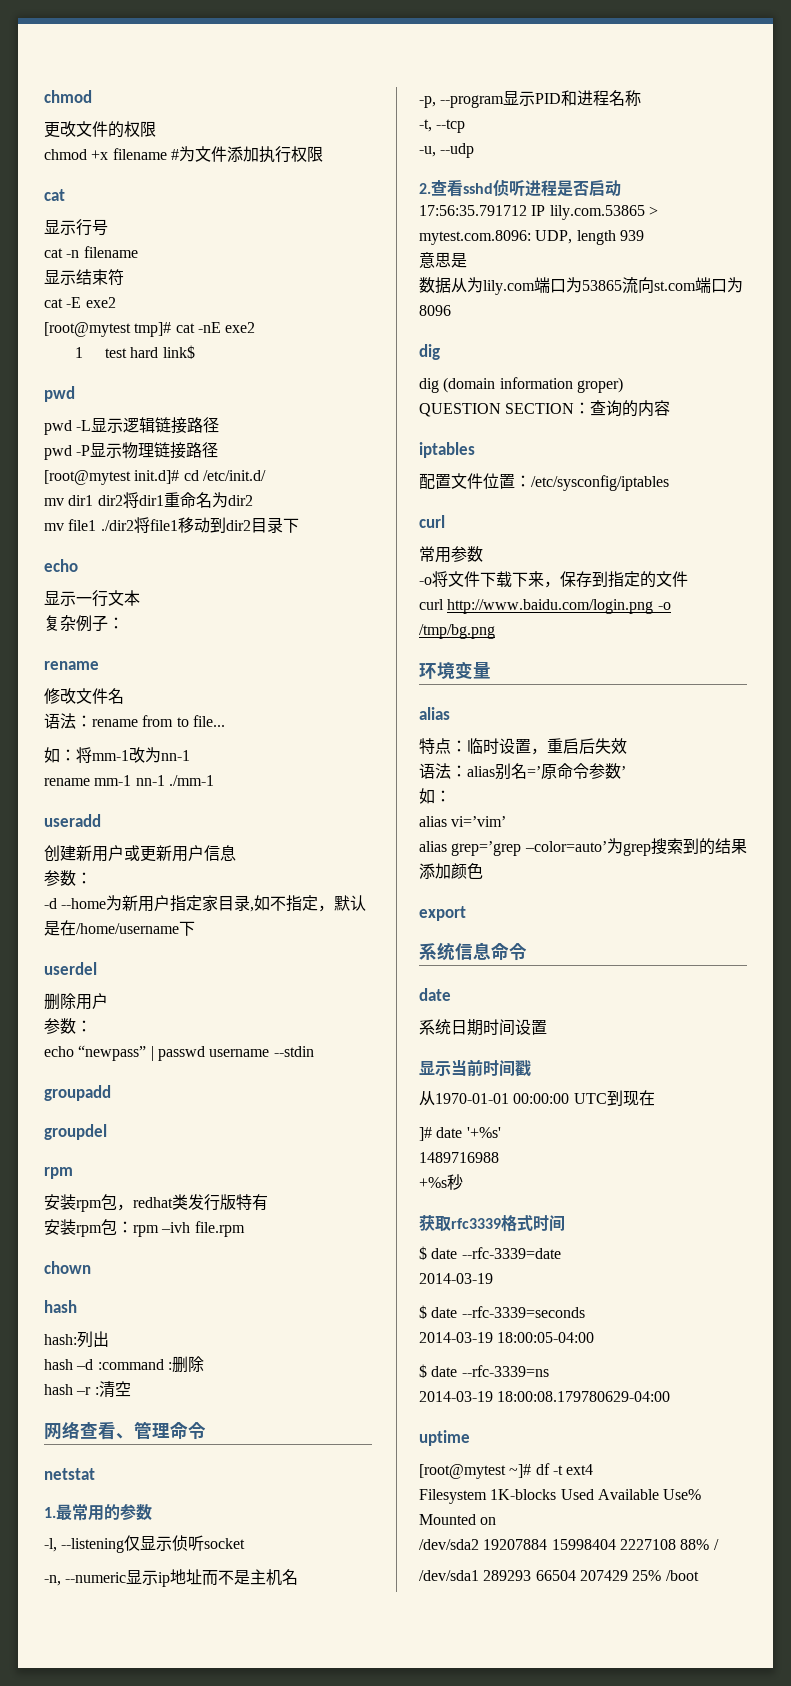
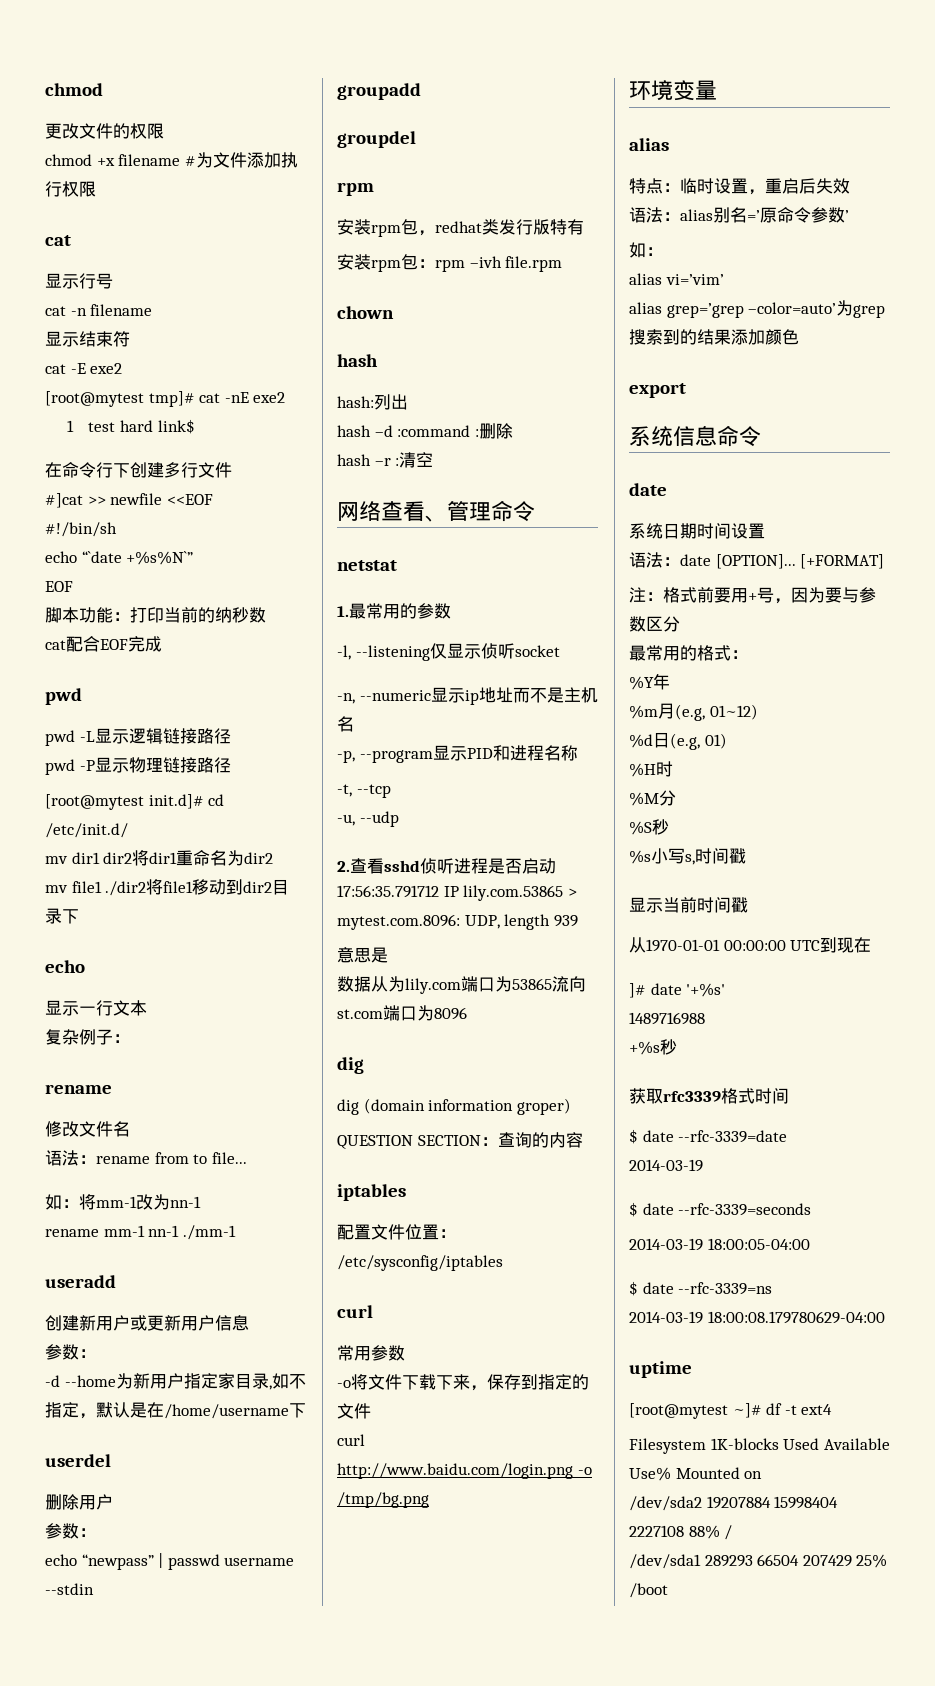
+ 在命令行下创建多行文件
+ #]cat >> newfile <<EOF
+ #!/bin/sh
+ echo “`date +%s%N`”
+ EOF
+ 脚本功能：打印当前的纳秒数
+ cat配合EOF完成
+ 语法：date [OPTION]... [+FORMAT]
+ 注：格式前要用+号，因为要与参数区分
+ 最常用的格式：
+ %Y年
+ %m月(e.g, 01~12)
+ %d日(e.g, 01)
+ %H时
+ %M分
+ %S秒
+ %s小写s,时间戳

